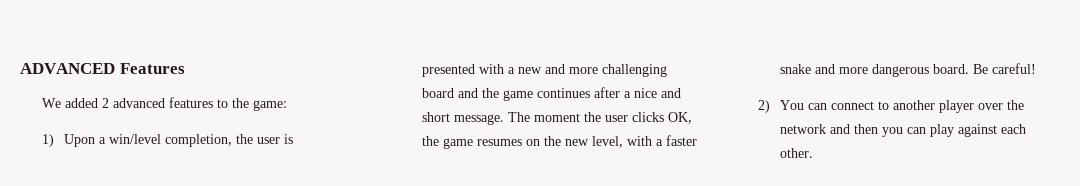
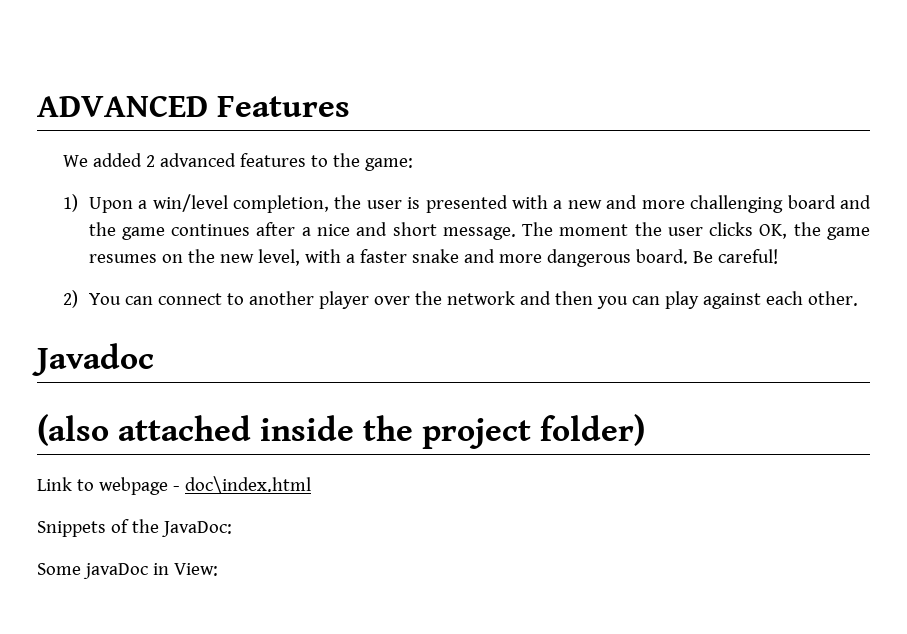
+ Javadoc
+ (also attached inside the project folder)
+ Link to webpage - doc\index.html
+ Snippets of the JavaDoc:
+ Some javaDoc in View:

